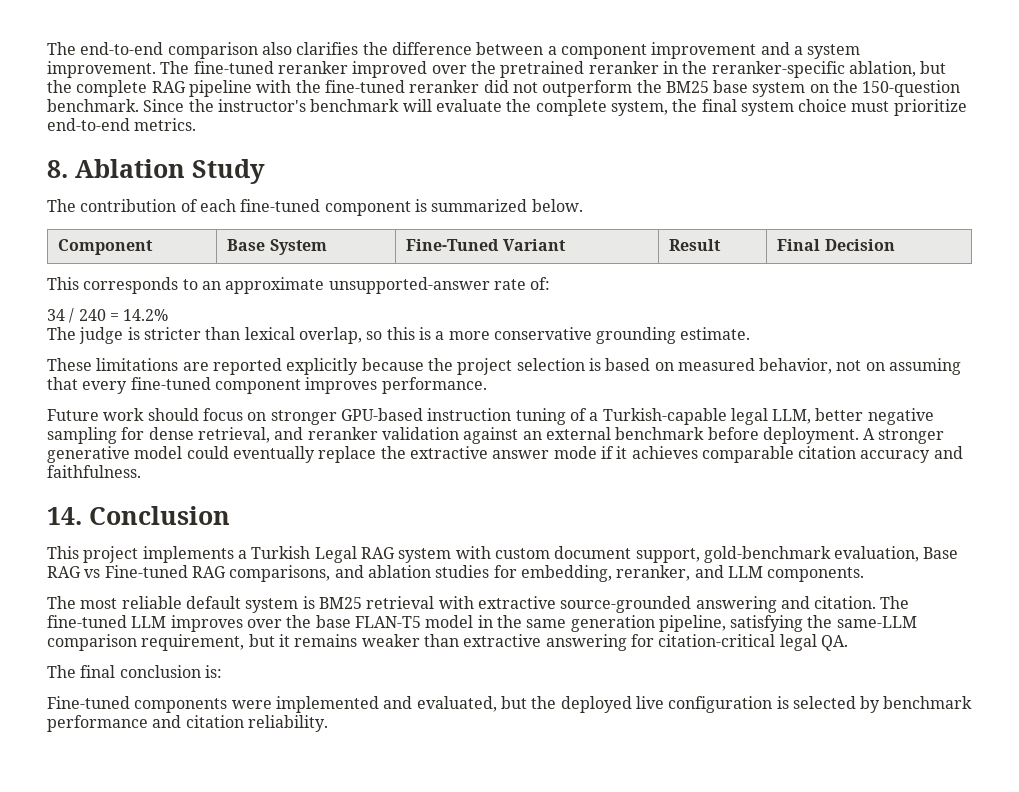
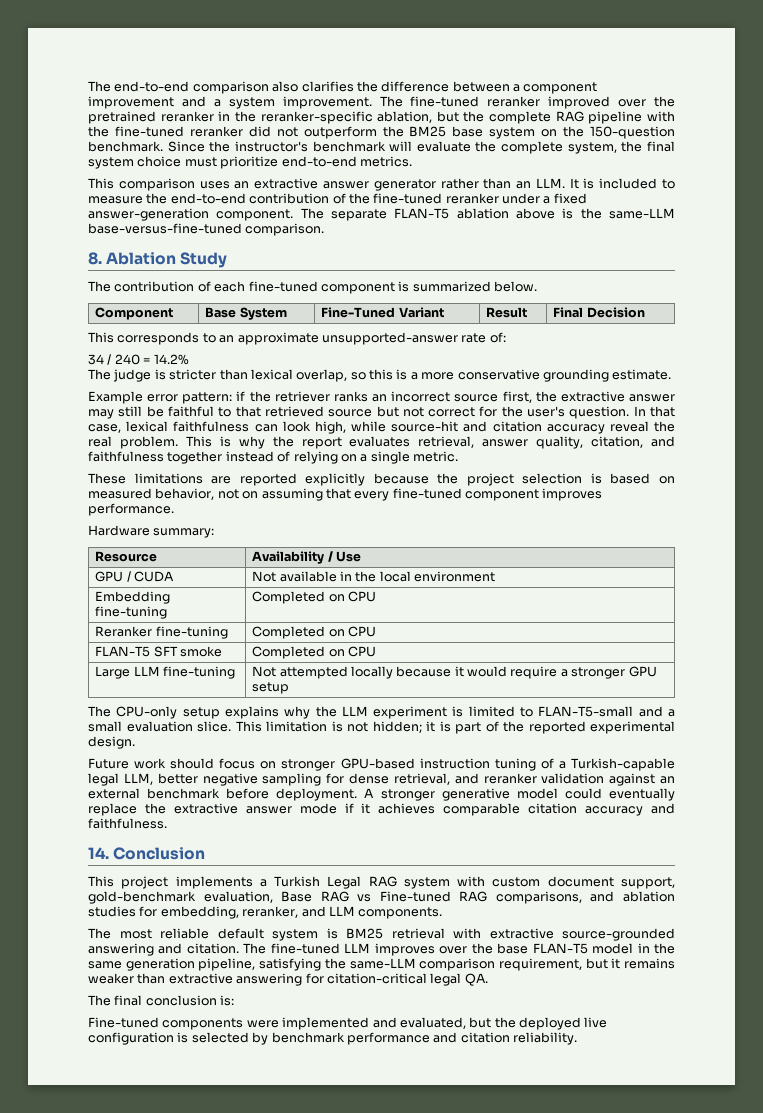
+ This comparison uses an extractive answer generator rather than an LLM. It is included to measure the end-to-end contribution of the fine-tuned reranker under a fixed answer-generation component. The separate FLAN-T5 ablation above is the same-LLM base-versus-fine-tuned comparison.
+ Example error pattern: if the retriever ranks an incorrect source first, the extractive answer may still be faithful to that retrieved source but not correct for the user's question. In that case, lexical faithfulness can look high, while source-hit and citation accuracy reveal the real problem. This is why the report evaluates retrieval, answer quality, citation, and faithfulness together instead of relying on a single metric.
+ Hardware summary:
+ Resource | Availability / Use
+ GPU / CUDA | Not available in the local environment
+ Embedding fine-tuning | Completed on CPU
+ Reranker fine-tuning | Completed on CPU
+ FLAN-T5 SFT smoke | Completed on CPU
+ Large LLM fine-tuning | Not attempted locally because it would require a stronger GPU setup
+ The CPU-only setup explains why the LLM experiment is limited to FLAN-T5-small and a small evaluation slice. This limitation is not hidden; it is part of the reported experimental design.

